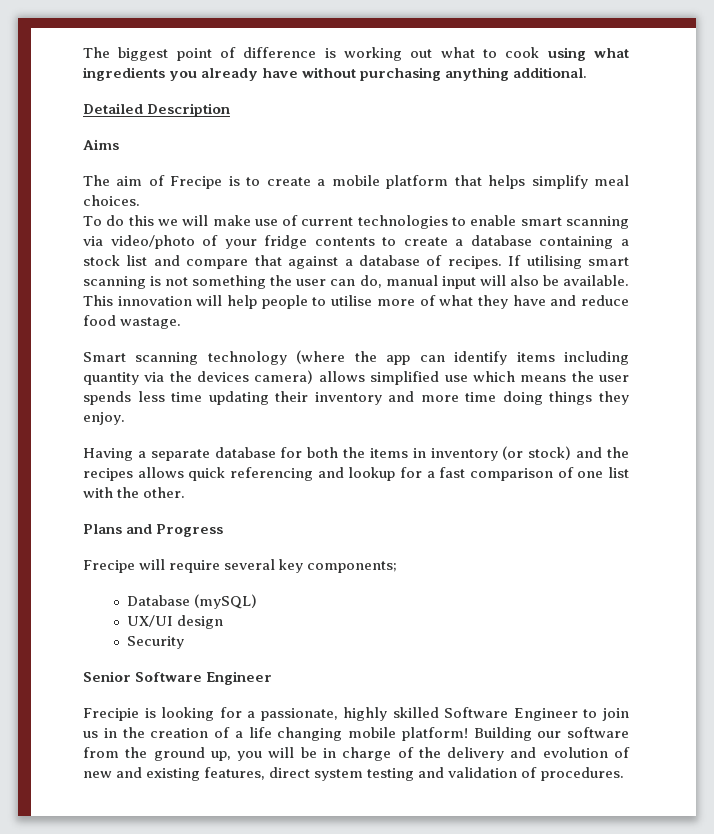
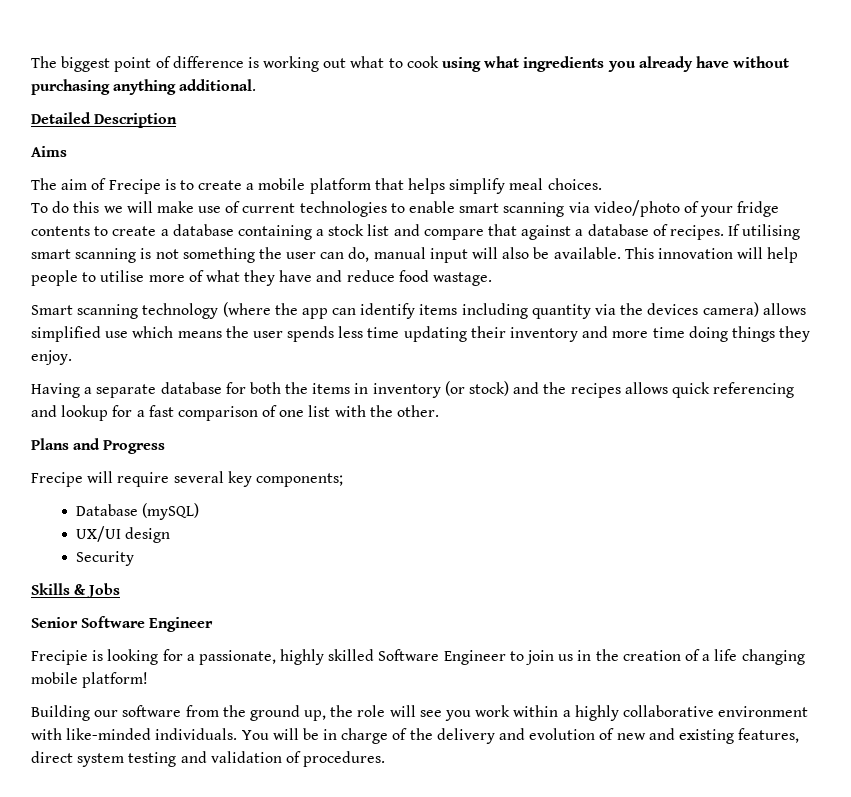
+ Skills & Jobs
- Frecipie is looking for a passionate, highly skilled Software Engineer to join us in the creation of a life changing mobile platform! Building our software from the ground up, you will be in charge of the delivery and evolution of new and existing features, direct system testing and validation of procedures.
+ Frecipie is looking for a passionate, highly skilled Software Engineer to join us in the creation of a life changing mobile platform!
+ Building our software from the ground up, the role will see you work within a highly collaborative environment with like-minded individuals. You will be in charge of the delivery and evolution of new and existing features, direct system testing and validation of procedures.

